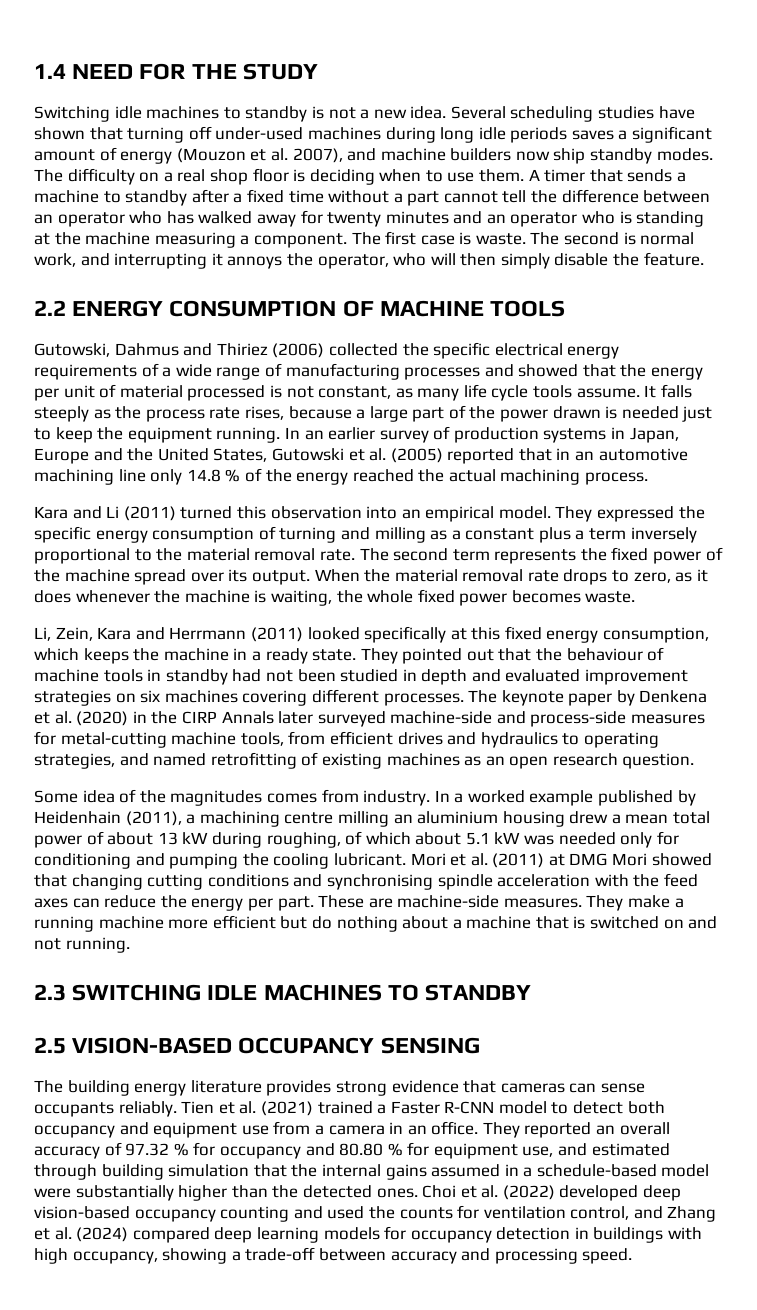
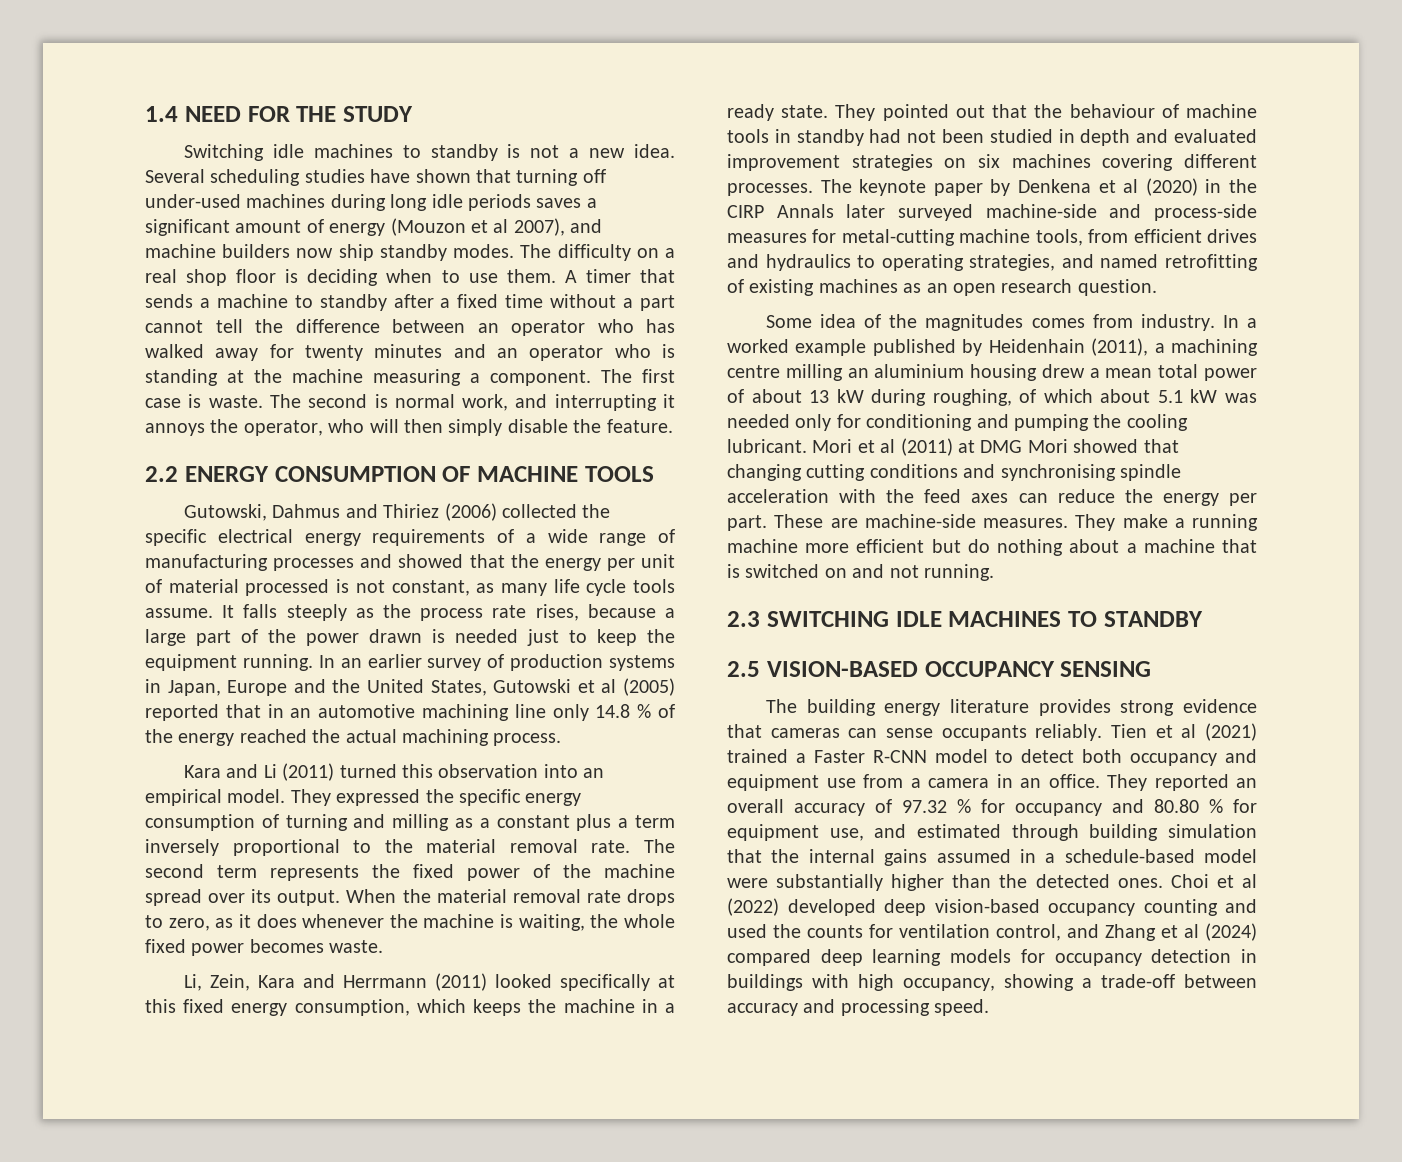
- Several scheduling studies have shown that turning off under-used machines during long idle periods saves a significant amount of energy (Mouzon et al. 2007), and machine builders now ship standby modes.
+ Several scheduling studies have shown that turning off under-used machines during long idle periods saves a significant amount of energy (Mouzon et al 2007), and machine builders now ship standby modes.
- In an earlier survey of production systems in Japan, Europe and the United States, Gutowski et al. (2005) reported that in an automotive machining line only 14.8 % of the energy reached the actual machining process.
+ In an earlier survey of production systems in Japan, Europe and the United States, Gutowski et al (2005) reported that in an automotive machining line only 14.8 % of the energy reached the actual machining process.
- The keynote paper by Denkena et al. (2020) in the CIRP Annals later surveyed machine-side and process-side measures for metal-cutting machine tools, from efficient drives and hydraulics to operating strategies, and named retrofitting of existing machines as an open research question.
+ The keynote paper by Denkena et al (2020) in the CIRP Annals later surveyed machine-side and process-side measures for metal-cutting machine tools, from efficient drives and hydraulics to operating strategies, and named retrofitting of existing machines as an open research question.
- Mori et al. (2011) at DMG Mori showed that changing cutting conditions and synchronising spindle acceleration with the feed axes can reduce the energy per part.
+ Mori et al (2011) at DMG Mori showed that changing cutting conditions and synchronising spindle acceleration with the feed axes can reduce the energy per part.
- Tien et al. (2021) trained a Faster R-CNN model to detect both occupancy and equipment use from a camera in an office.
+ Tien et al (2021) trained a Faster R-CNN model to detect both occupancy and equipment use from a camera in an office.
- Choi et al. (2022) developed deep vision-based occupancy counting and used the counts for ventilation control, and Zhang et al. (2024) compared deep learning models for occupancy detection in buildings with high occupancy, showing a trade-off between accuracy and processing speed.
+ Choi et al (2022) developed deep vision-based occupancy counting and used the counts for ventilation control, and Zhang et al (2024) compared deep learning models for occupancy detection in buildings with high occupancy, showing a trade-off between accuracy and processing speed.

